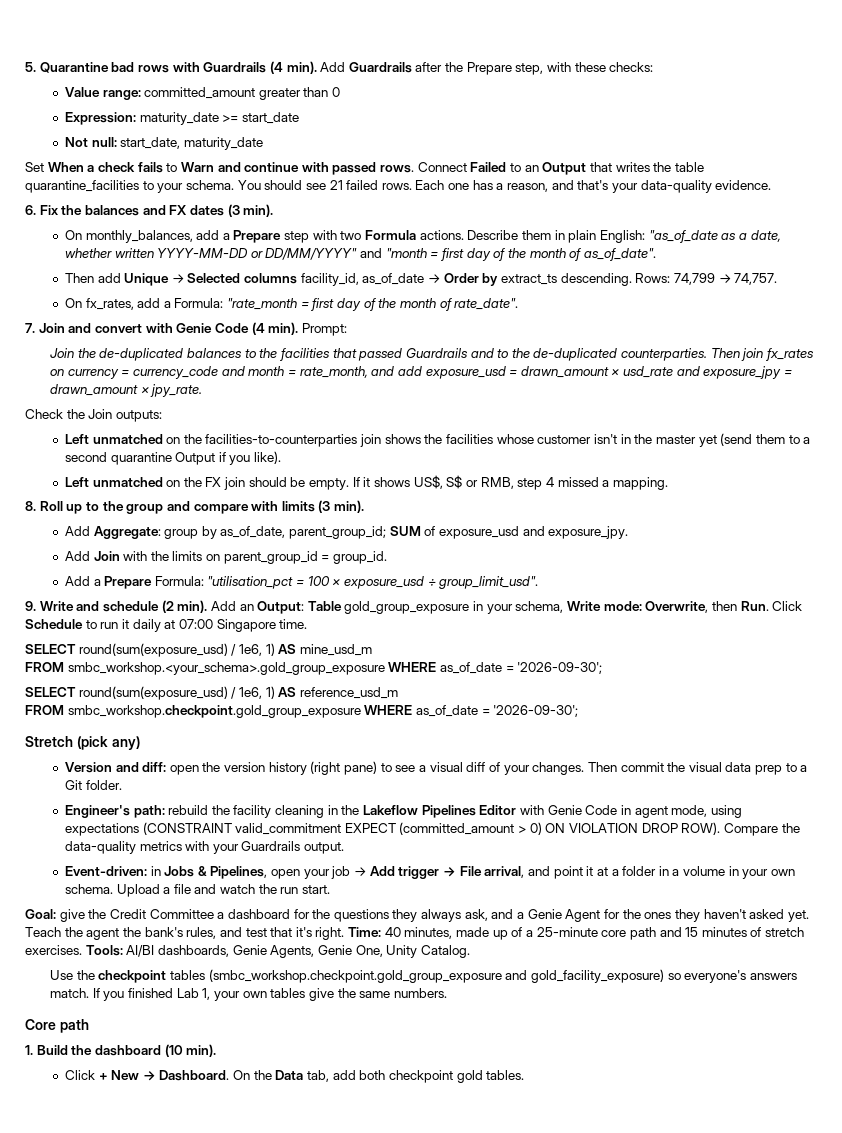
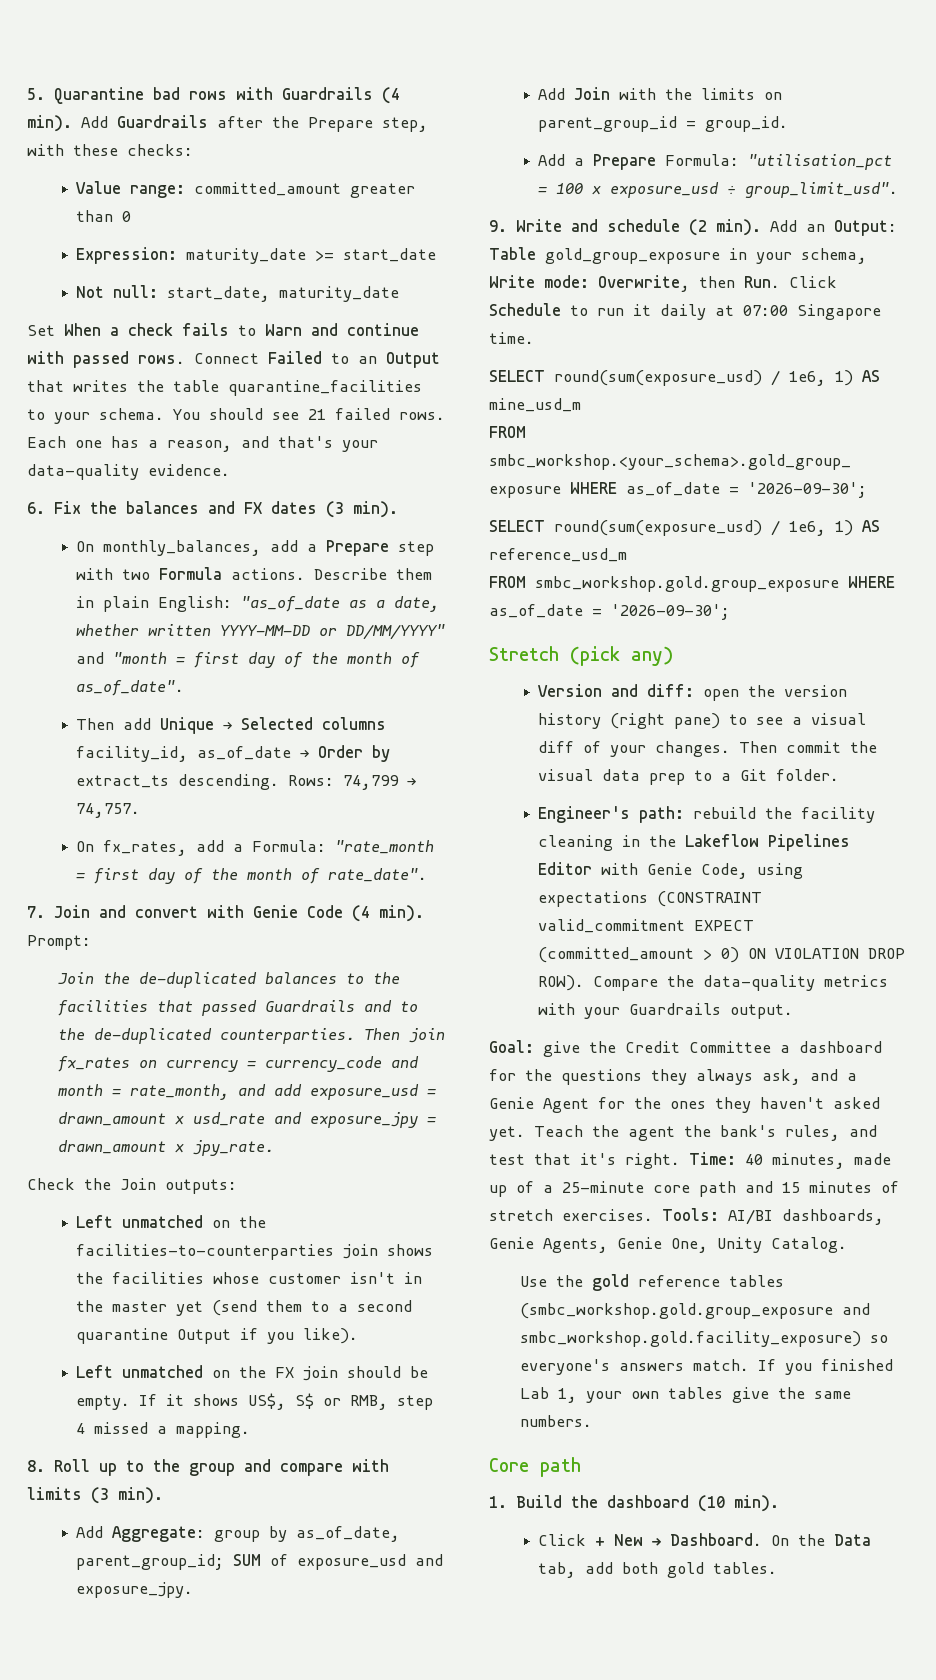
- FROM smbc_workshop.checkpoint.gold_group_exposure WHERE as_of_date = '2026-09-30';
+ FROM smbc_workshop.gold.group_exposure WHERE as_of_date = '2026-09-30';
- Engineer's path: rebuild the facility cleaning in the Lakeflow Pipelines Editor with Genie Code in agent mode, using expectations (CONSTRAINT valid_commitment EXPECT (committed_amount > 0) ON VIOLATION DROP ROW).
+ Engineer's path: rebuild the facility cleaning in the Lakeflow Pipelines Editor with Genie Code, using expectations (CONSTRAINT valid_commitment EXPECT (committed_amount > 0) ON VIOLATION DROP ROW).
- Event-driven: in Jobs & Pipelines, open your job → Add trigger → File arrival, and point it at a folder in a volume in your own schema. Upload a file and watch the run start.
- Use the checkpoint tables (smbc_workshop.checkpoint.gold_group_exposure and gold_facility_exposure) so everyone's answers match.
+ Use the gold reference tables (smbc_workshop.gold.group_exposure and smbc_workshop.gold.facility_exposure) so everyone's answers match.
- On the Data tab, add both checkpoint gold tables.
+ On the Data tab, add both gold tables.

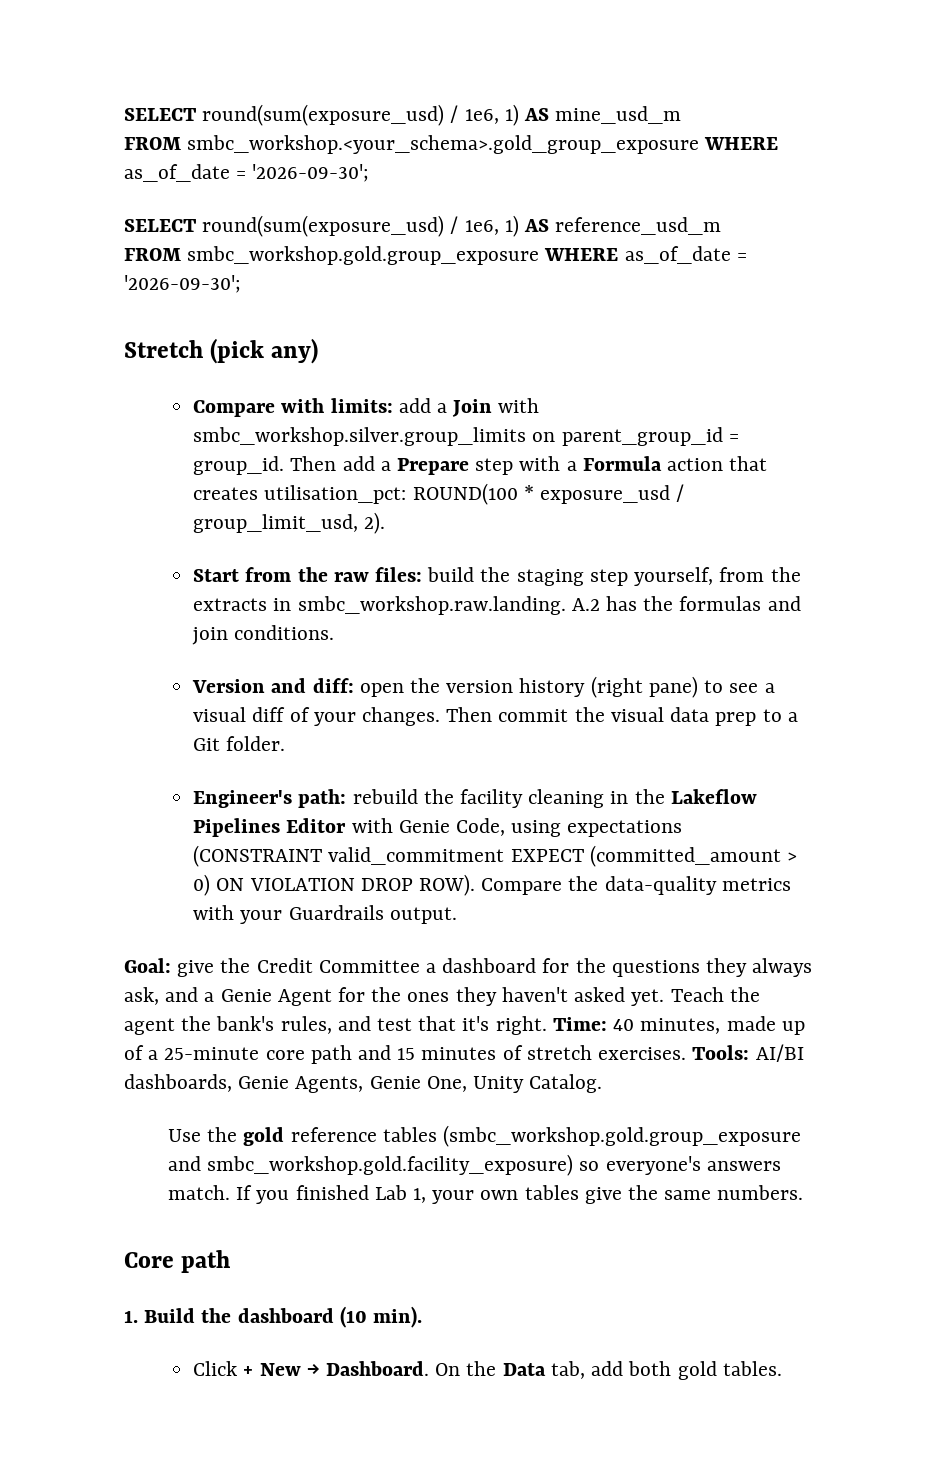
- 5. Quarantine bad rows with Guardrails (4 min). Add Guardrails after the Prepare step, with these checks:
- Value range: committed_amount greater than 0
- Expression: maturity_date >= start_date
- Not null: start_date, maturity_date
- Set When a check fails to Warn and continue with passed rows. Connect Failed to an Output that writes the table quarantine_facilities to your schema. You should see 21 failed rows. Each one has a reason, and that's your data-quality evidence.
- 6. Fix the balances and FX dates (3 min).
- On monthly_balances, add a Prepare step with two Formula actions. Describe them in plain English: "as_of_date as a date, whether written YYYY-MM-DD or DD/MM/YYYY" and "month = first day of the month of as_of_date".
- Then add Unique → Selected columns facility_id, as_of_date → Order by extract_ts descending. Rows: 74,799 → 74,757.
- On fx_rates, add a Formula: "rate_month = first day of the month of rate_date".
- 7. Join and convert with Genie Code (4 min). Prompt:
- Join the de-duplicated balances to the facilities that passed Guardrails and to the de-duplicated counterparties. Then join fx_rates on currency = currency_code and month = rate_month, and add exposure_usd = drawn_amount × usd_rate and exposure_jpy = drawn_amount × jpy_rate.
- Check the Join outputs:
- Left unmatched on the facilities-to-counterparties join shows the facilities whose customer isn't in the master yet (send them to a second quarantine Output if you like).
- Left unmatched on the FX join should be empty. If it shows US$, S$ or RMB, step 4 missed a mapping.
- 8. Roll up to the group and compare with limits (3 min).
- Add Aggregate: group by as_of_date, parent_group_id; SUM of exposure_usd and exposure_jpy.
- Add Join with the limits on parent_group_id = group_id.
- Add a Prepare Formula: "utilisation_pct = 100 × exposure_usd ÷ group_limit_usd".
- 9. Write and schedule (2 min). Add an Output: Table gold_group_exposure in your schema, Write mode: Overwrite, then Run. Click Schedule to run it daily at 07:00 Singapore time.
+ Compare with limits: add a Join with smbc_workshop.silver.group_limits on parent_group_id = group_id. Then add a Prepare step with a Formula action that creates utilisation_pct: ROUND(100 * exposure_usd / group_limit_usd, 2).
+ Start from the raw files: build the staging step yourself, from the extracts in smbc_workshop.raw.landing. A.2 has the formulas and join conditions.

